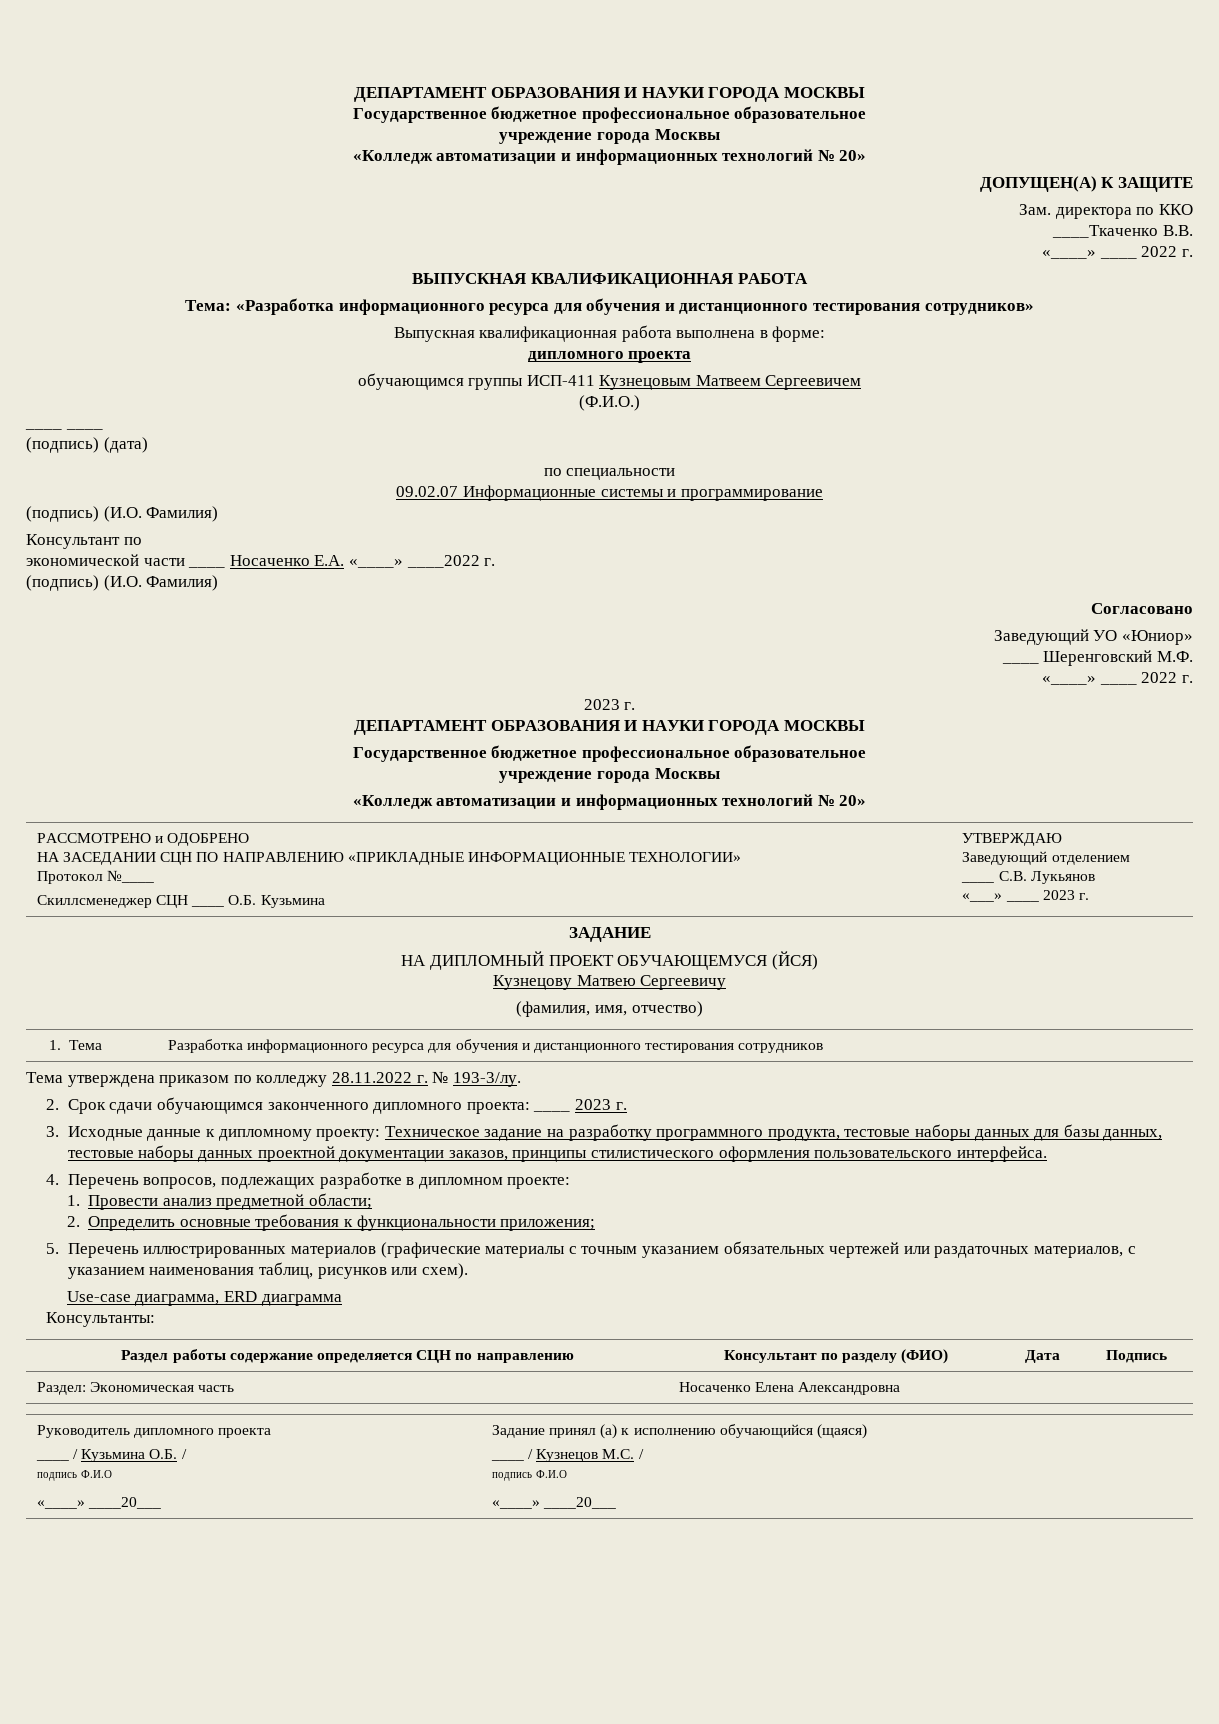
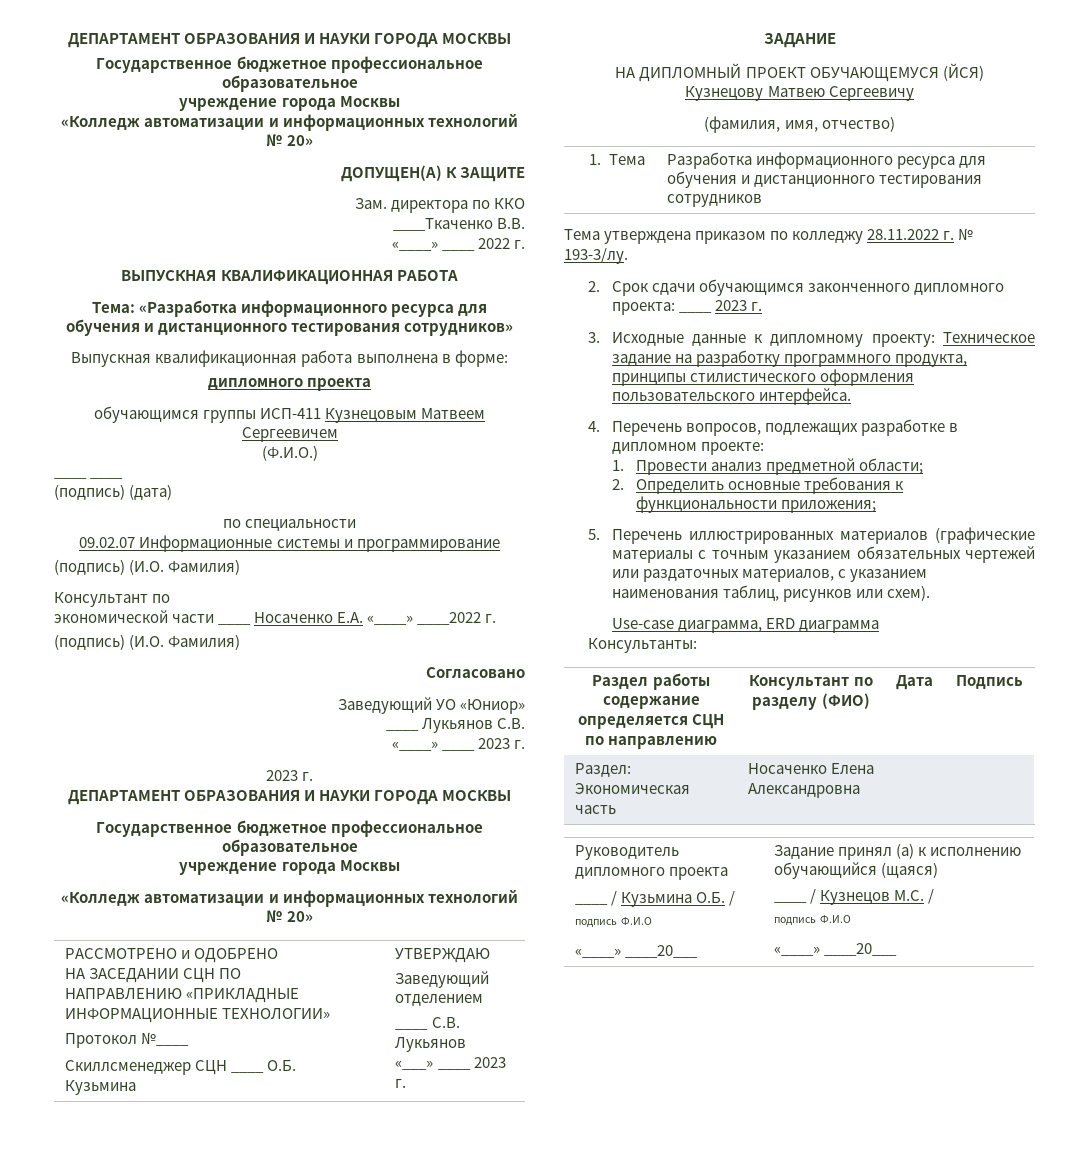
- ____ Шеренговский М.Ф.
- «____» ____ 2022 г.
+ ____ Лукьянов С.В.
+ «____» ____ 2023 г.
- 3. Исходные данные к дипломному проекту: Техническое задание на разработку программного продукта, тестовые наборы данных для базы данных, тестовые наборы данных проектной документации заказов, принципы стилистического оформления пользовательского интерфейса.
+ 3. Исходные данные к дипломному проекту: Техническое задание на разработку программного продукта, принципы стилистического оформления пользовательского интерфейса.

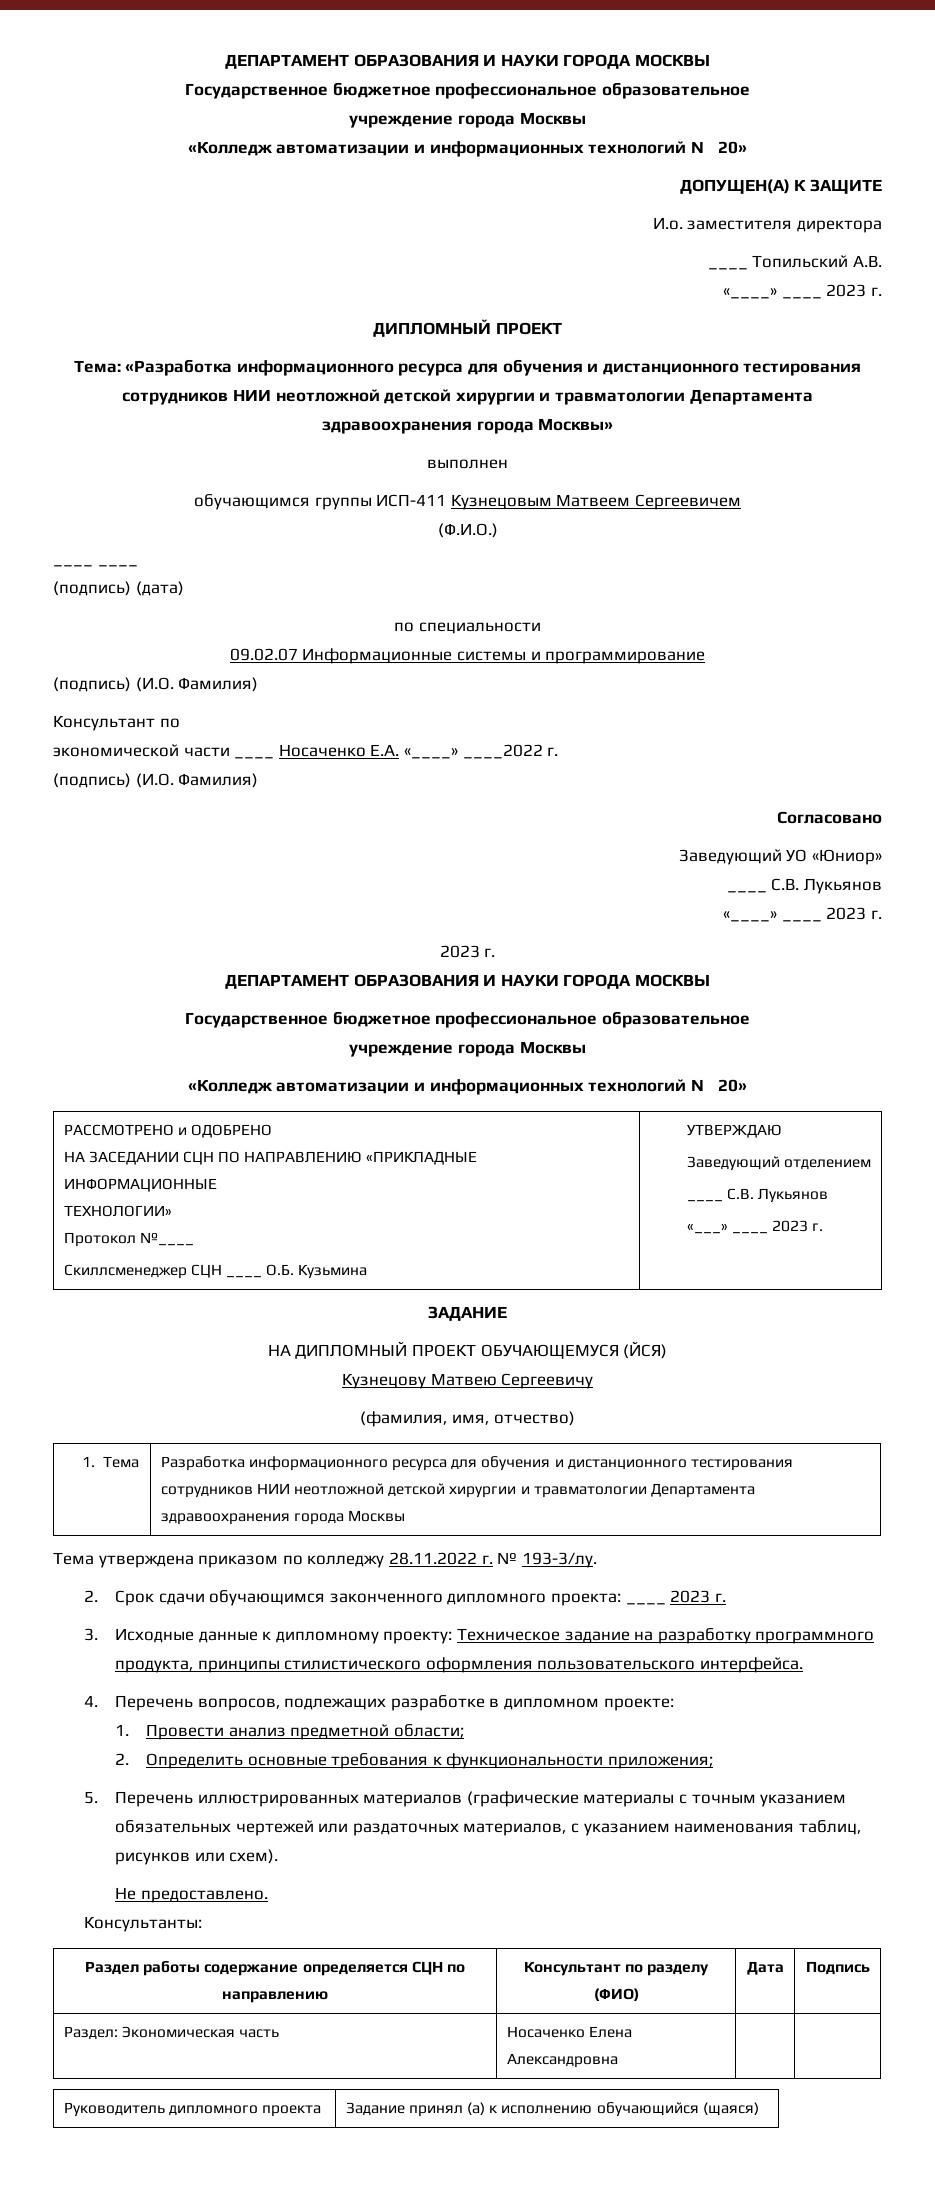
- Зам. директора по ККО
- ____Ткаченко В.В.
- «____» ____ 2022 г.
- ВЫПУСКНАЯ КВАЛИФИКАЦИОННАЯ РАБОТА
+ И.о. заместителя директора
+ ____ Топильский А.В.
+ «____» ____ 2023 г.
+ ДИПЛОМНЫЙ ПРОЕКТ
- Тема: «Разработка информационного ресурса для обучения и дистанционного тестирования сотрудников»
- Выпускная квалификационная работа выполнена в форме:
- дипломного проекта
+ Тема: «Разработка информационного ресурса для обучения и дистанционного тестирования сотрудников НИИ неотложной детской хирургии и травматологии Департамента здравоохранения города Москвы»
+ выполнен
  Заведующий УО «Юниор»
- ____ Лукьянов С.В.
+ ____ С.В. Лукьянов
  РАССМОТРЕНО и ОДОБРЕНО
- НА ЗАСЕДАНИИ СЦН ПО НАПРАВЛЕНИЮ «ПРИКЛАДНЫЕ ИНФОРМАЦИОННЫЕ ТЕХНОЛОГИИ»
+ НА ЗАСЕДАНИИ СЦН ПО НАПРАВЛЕНИЮ «ПРИКЛАДНЫЕ ИНФОРМАЦИОННЫЕ
+ ТЕХНОЛОГИИ»
- 1. Тема | Разработка информационного ресурса для обучения и дистанционного тестирования сотрудников
+ 1. Тема | Разработка информационного ресурса для обучения и дистанционного тестирования сотрудников НИИ неотложной детской хирургии и травматологии Департамента здравоохранения города Москвы
- Use-case диаграмма, ERD диаграмма
+ Не предоставлено.
- Руководитель дипломного проекта
- ____ / Кузьмина О.Б. /
- подпись Ф.И.О
- «____» ____20___ | Задание принял (а) к исполнению обучающийся (щаяся)
- ____ / Кузнецов М.С. /
- подпись Ф.И.О
- «____» ____20___
+ Руководитель дипломного проекта | Задание принял (а) к исполнению обучающийся (щаяся)

